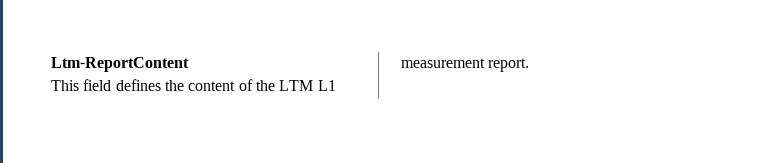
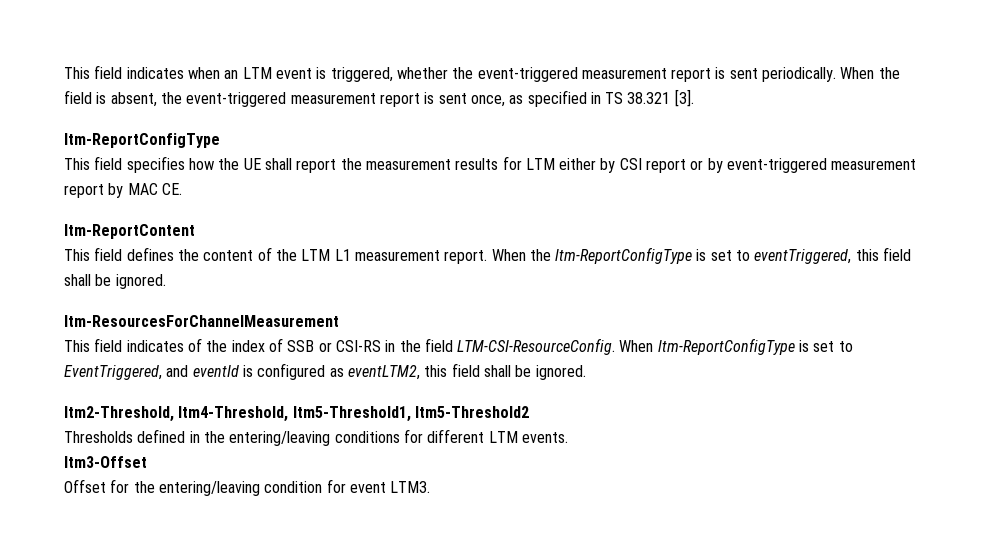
- Ltm-ReportContent
+ This field indicates when an LTM event is triggered, whether the event-triggered measurement report is sent periodically. When the field is absent, the event-triggered measurement report is sent once, as specified in TS 38.321 [3].
+ ltm-ReportConfigType
+ This field specifies how the UE shall report the measurement results for LTM either by CSI report or by event-triggered measurement report by MAC CE.
+ ltm-ReportContent
+ When the ltm-ReportConfigType is set to eventTriggered, this field shall be ignored.
+ ltm-ResourcesForChannelMeasurement
+ This field indicates of the index of SSB or CSI-RS in the field LTM-CSI-ResourceConfig. When ltm-ReportConfigType is set to EventTriggered, and eventId is configured as eventLTM2, this field shall be ignored.
+ ltm2-Threshold, ltm4-Threshold, ltm5-Threshold1, ltm5-Threshold2
+ Thresholds defined in the entering/leaving conditions for different LTM events.
+ ltm3-Offset
+ Offset for the entering/leaving condition for event LTM3.

